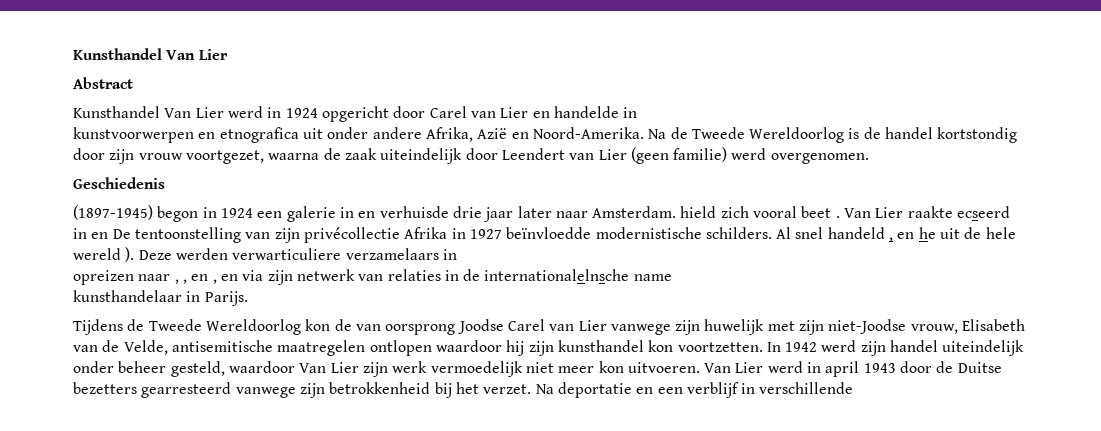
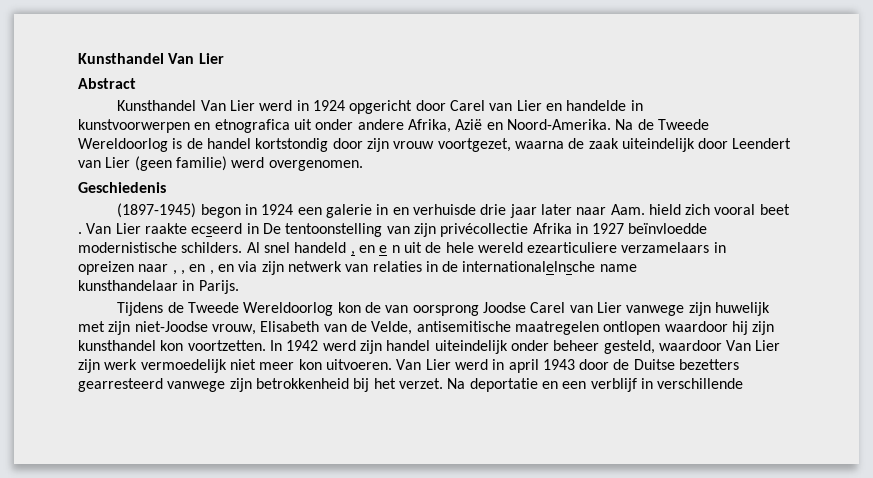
- (1897-1945) begon in 1924 een galerie in en verhuisde drie jaar later naar Amsterdam. hield zich vooral beet .
+ (1897-1945) begon in 1924 een galerie in en verhuisde drie jaar later naar Aam. hield zich vooral beet .
- Van Lier raakte ecseerd in en De tentoonstelling van zijn privécollectie Afrika in 1927 beïnvloedde modernistische schilders.
+ Van Lier raakte ecseerd in De tentoonstelling van zijn privécollectie Afrika in 1927 beïnvloedde modernistische schilders.
- Al snel handeld , en he uit de hele wereld ). Deze werden verwarticuliere verzamelaars in
+ Al snel handeld , en e n uit de hele wereld ezearticuliere verzamelaars in

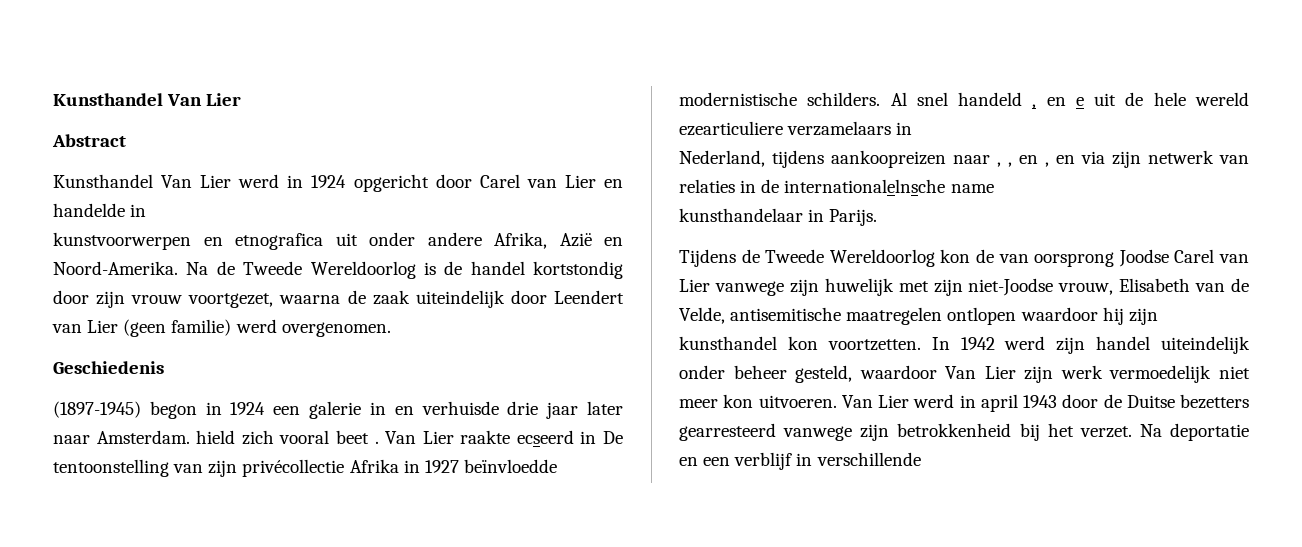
- (1897-1945) begon in 1924 een galerie in en verhuisde drie jaar later naar Aam. hield zich vooral beet .
+ (1897-1945) begon in 1924 een galerie in en verhuisde drie jaar later naar Amsterdam. hield zich vooral beet .
- Al snel handeld , en e n uit de hele wereld ezearticuliere verzamelaars in
+ Al snel handeld , en e uit de hele wereld ezearticuliere verzamelaars in
- opreizen naar , , en , en via zijn netwerk van relaties in de internationalelnsche name
+ Nederland, tijdens aankoopreizen naar , , en , en via zijn netwerk van relaties in de internationalelnsche name

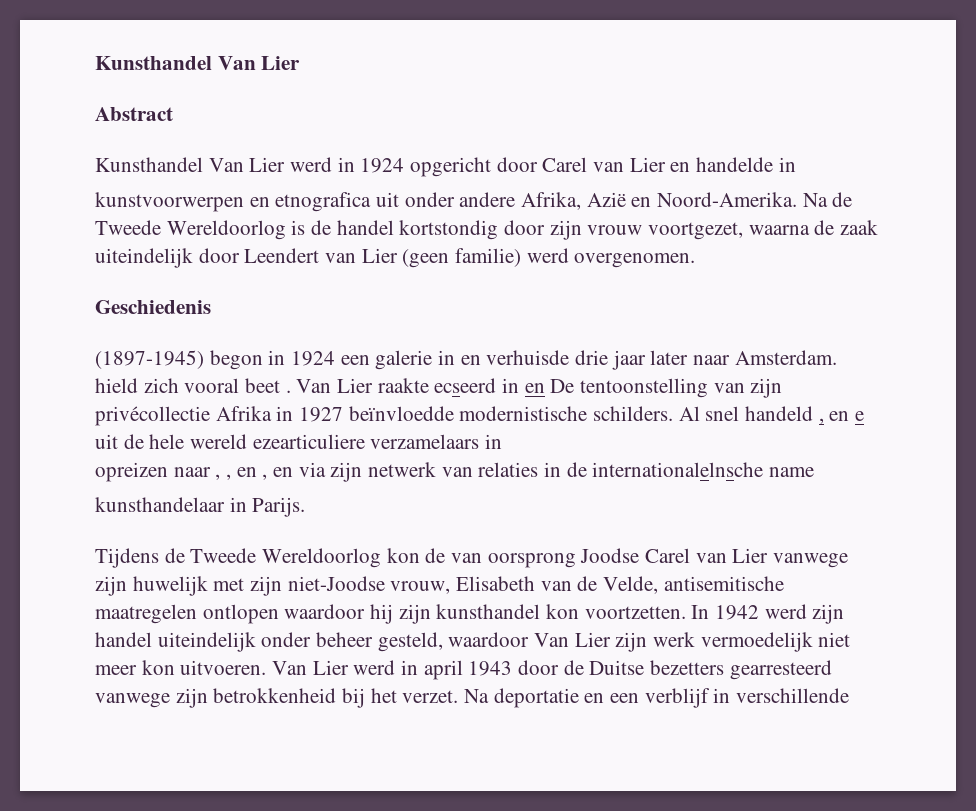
- Van Lier raakte ecseerd in De tentoonstelling van zijn privécollectie Afrika in 1927 beïnvloedde modernistische schilders.
+ Van Lier raakte ecseerd in en De tentoonstelling van zijn privécollectie Afrika in 1927 beïnvloedde modernistische schilders.
- Nederland, tijdens aankoopreizen naar , , en , en via zijn netwerk van relaties in de internationalelnsche name
+ opreizen naar , , en , en via zijn netwerk van relaties in de internationalelnsche name

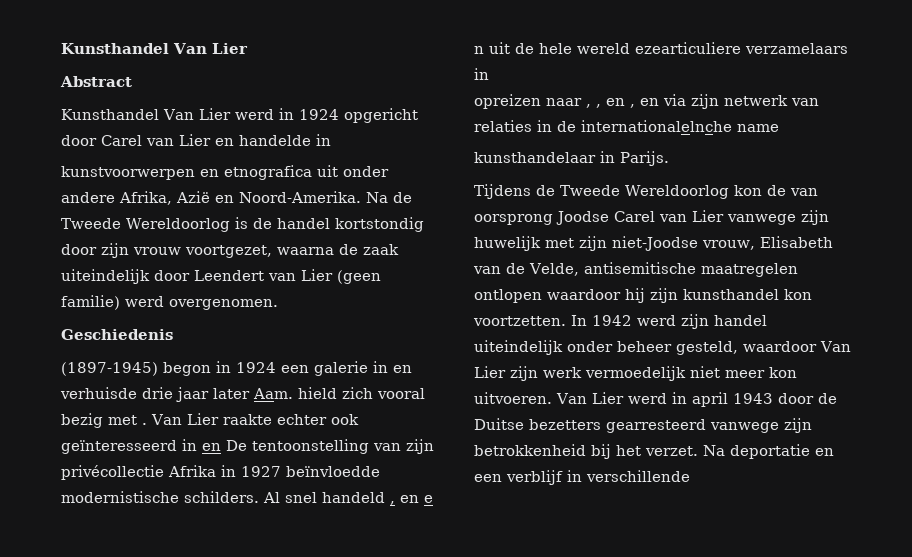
- (1897-1945) begon in 1924 een galerie in en verhuisde drie jaar later naar Amsterdam. hield zich vooral beet .
+ (1897-1945) begon in 1924 een galerie in en verhuisde drie jaar later Aam. hield zich vooral bezig met .
- Van Lier raakte ecseerd in en De tentoonstelling van zijn privécollectie Afrika in 1927 beïnvloedde modernistische schilders.
+ Van Lier raakte echter ook geïnteresseerd in en De tentoonstelling van zijn privécollectie Afrika in 1927 beïnvloedde modernistische schilders.
- Al snel handeld , en e uit de hele wereld ezearticuliere verzamelaars in
+ Al snel handeld , en e n uit de hele wereld ezearticuliere verzamelaars in
- opreizen naar , , en , en via zijn netwerk van relaties in de internationalelnsche name
+ opreizen naar , , en , en via zijn netwerk van relaties in de internationalelnche name

